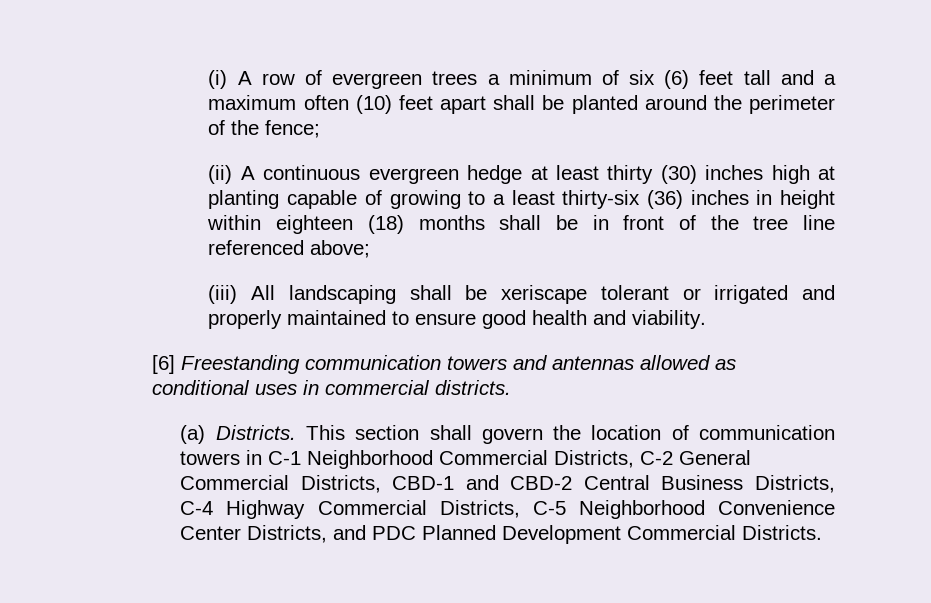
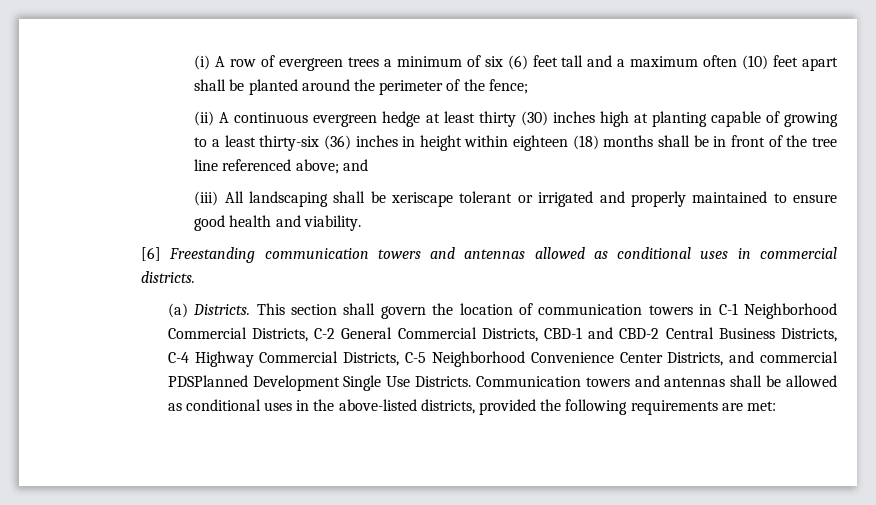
- (ii) A continuous evergreen hedge at least thirty (30) inches high at planting capable of growing to a least thirty-six (36) inches in height within eighteen (18) months shall be in front of the tree line referenced above;
+ (ii) A continuous evergreen hedge at least thirty (30) inches high at planting capable of growing to a least thirty-six (36) inches in height within eighteen (18) months shall be in front of the tree line referenced above; and
- This section shall govern the location of communication towers in C-1 Neighborhood Commercial Districts, C-2 General Commercial Districts, CBD-1 and CBD-2 Central Business Districts, C-4 Highway Commercial Districts, C-5 Neighborhood Convenience Center Districts, and PDC Planned Development Commercial Districts.
+ This section shall govern the location of communication towers in C-1 Neighborhood Commercial Districts, C-2 General Commercial Districts, CBD-1 and CBD-2 Central Business Districts, C-4 Highway Commercial Districts, C-5 Neighborhood Convenience Center Districts, and commercial PDSPlanned Development Single Use Districts. Communication towers and antennas shall be allowed as conditional uses in the above-listed districts, provided the following requirements are met:

